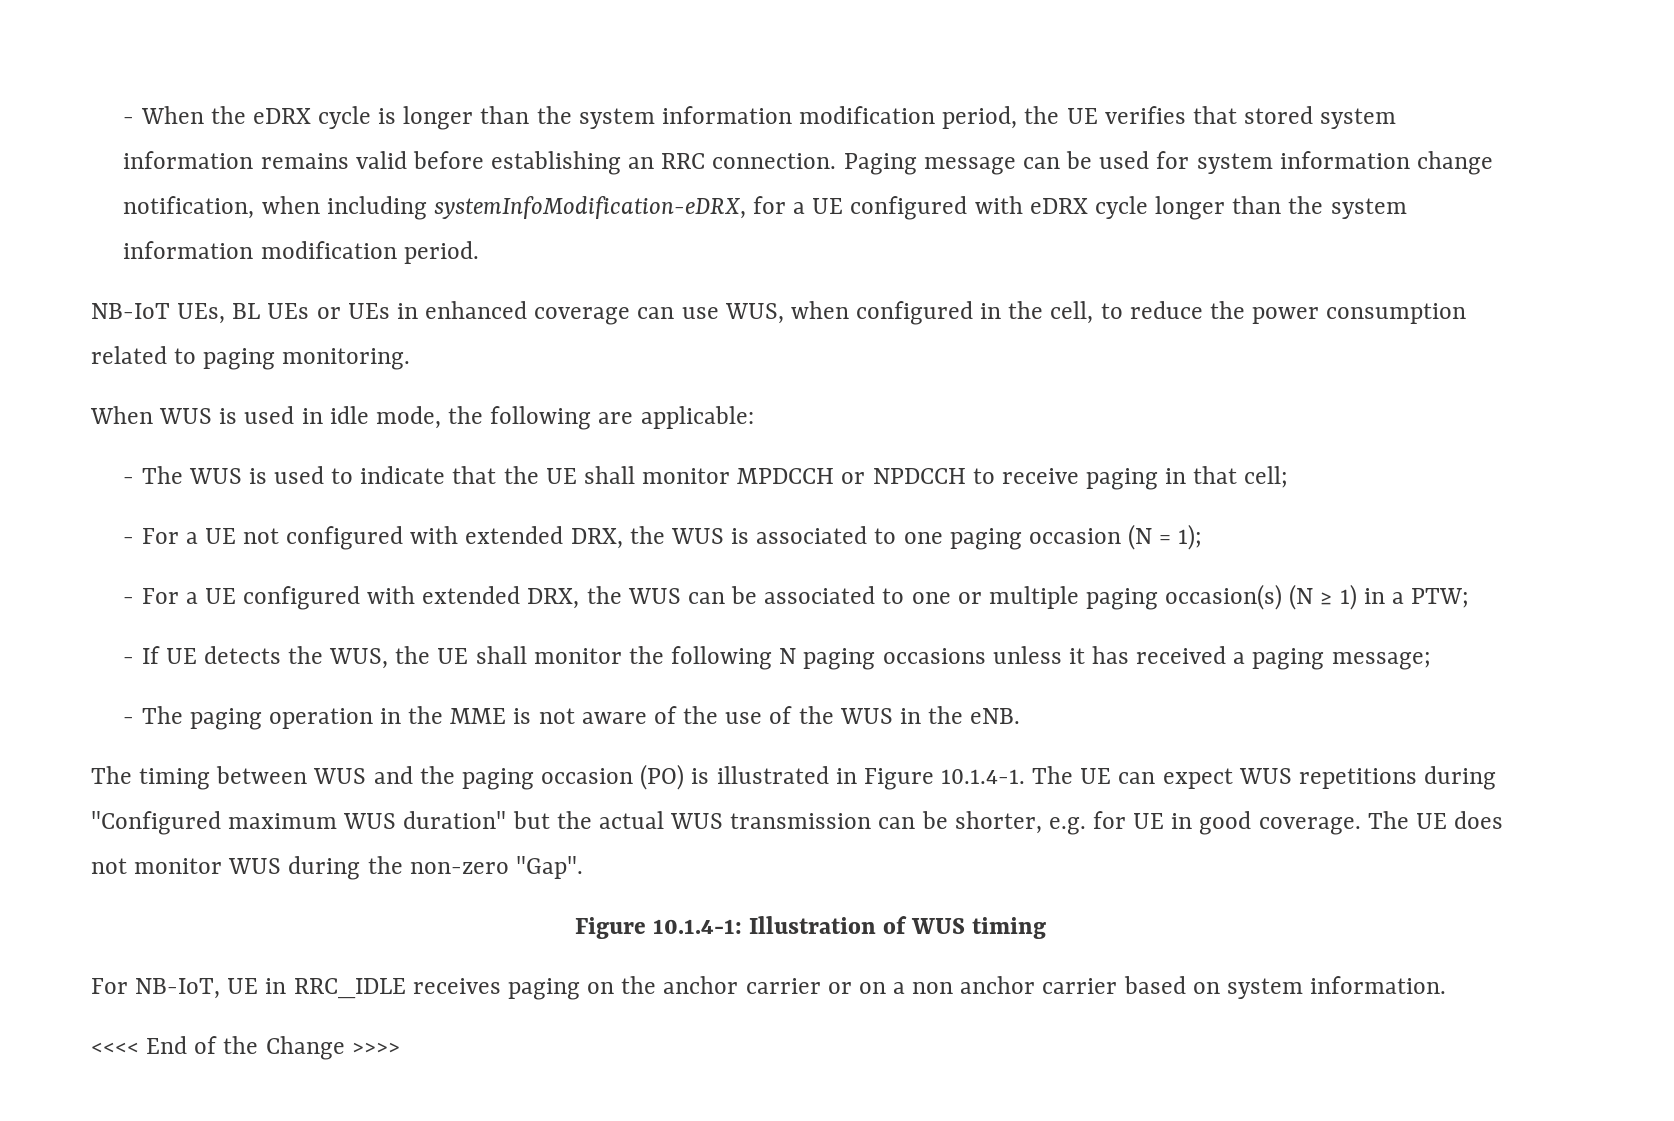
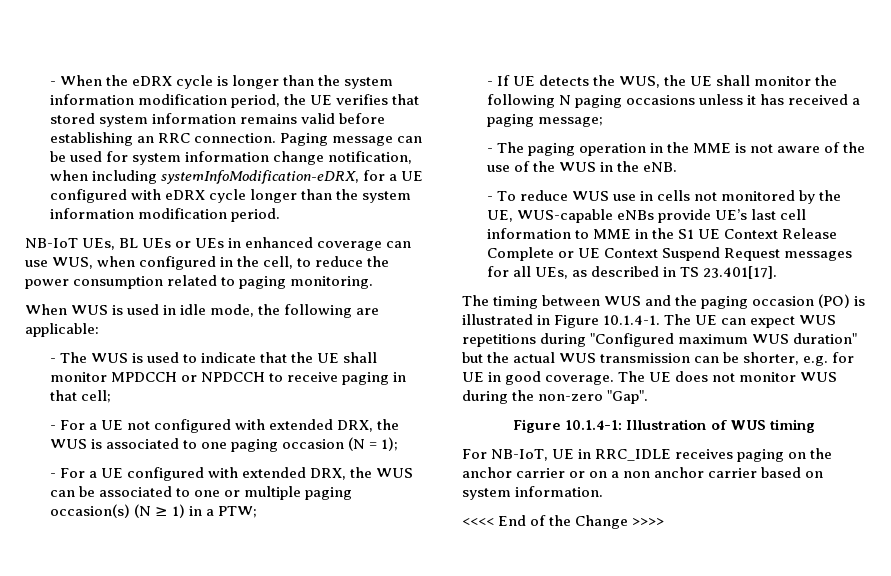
+ - To reduce WUS use in cells not monitored by the UE, WUS-capable eNBs provide UE’s last cell information to MME in the S1 UE Context Release Complete or UE Context Suspend Request messages for all UEs, as described in TS 23.401[17].

